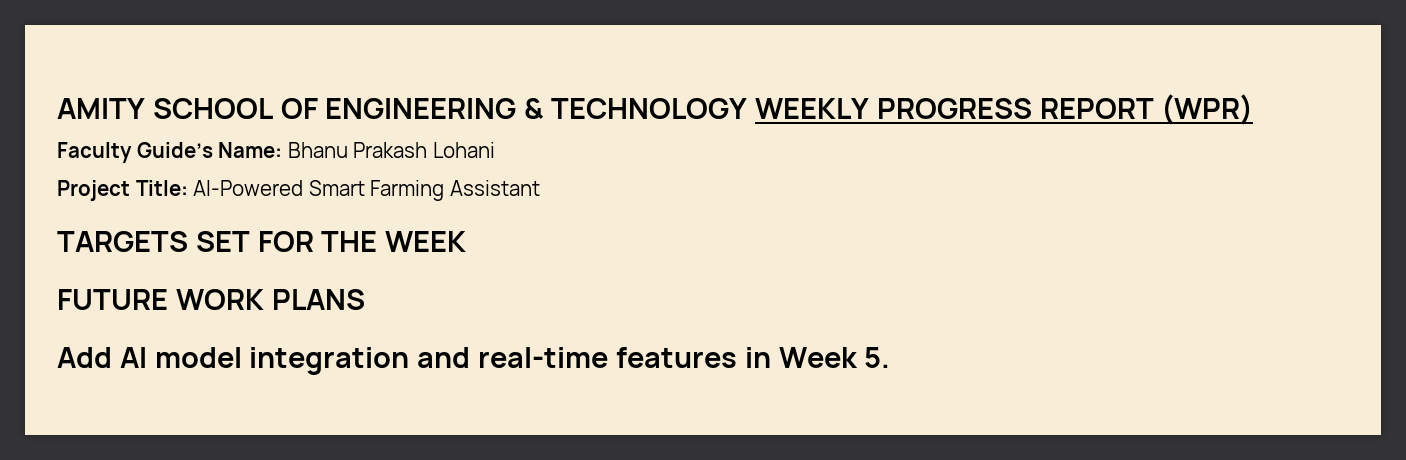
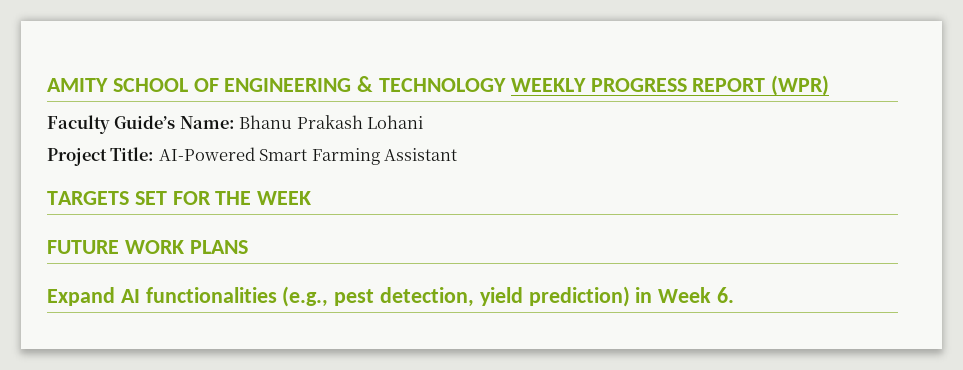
- Add AI model integration and real-time features in Week 5.
+ Expand AI functionalities (e.g., pest detection, yield prediction) in Week 6.

